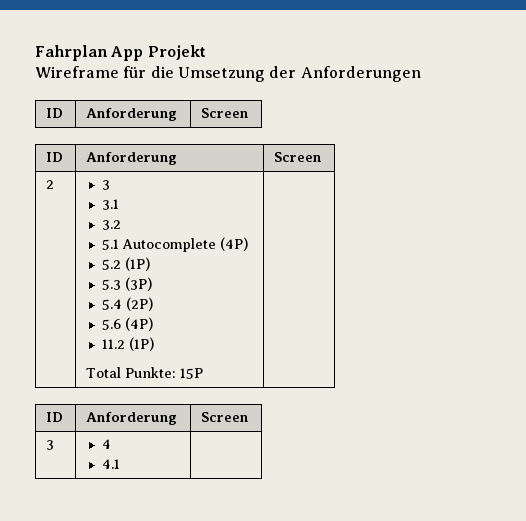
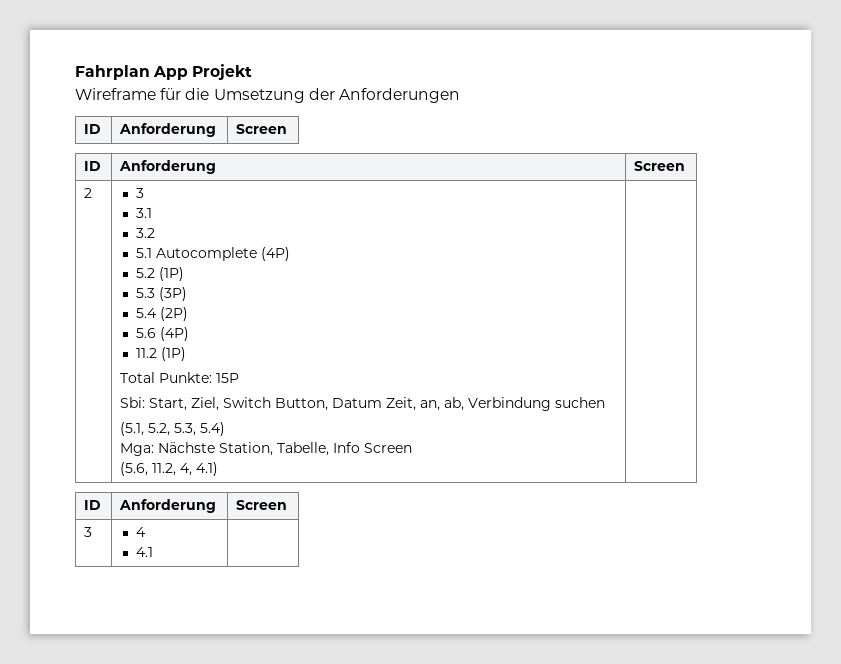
+ Sbi: Start, Ziel, Switch Button, Datum Zeit, an, ab, Verbindung suchen
+ (5.1, 5.2, 5.3, 5.4)
+ Mga: Nächste Station, Tabelle, Info Screen
+ (5.6, 11.2, 4, 4.1)

